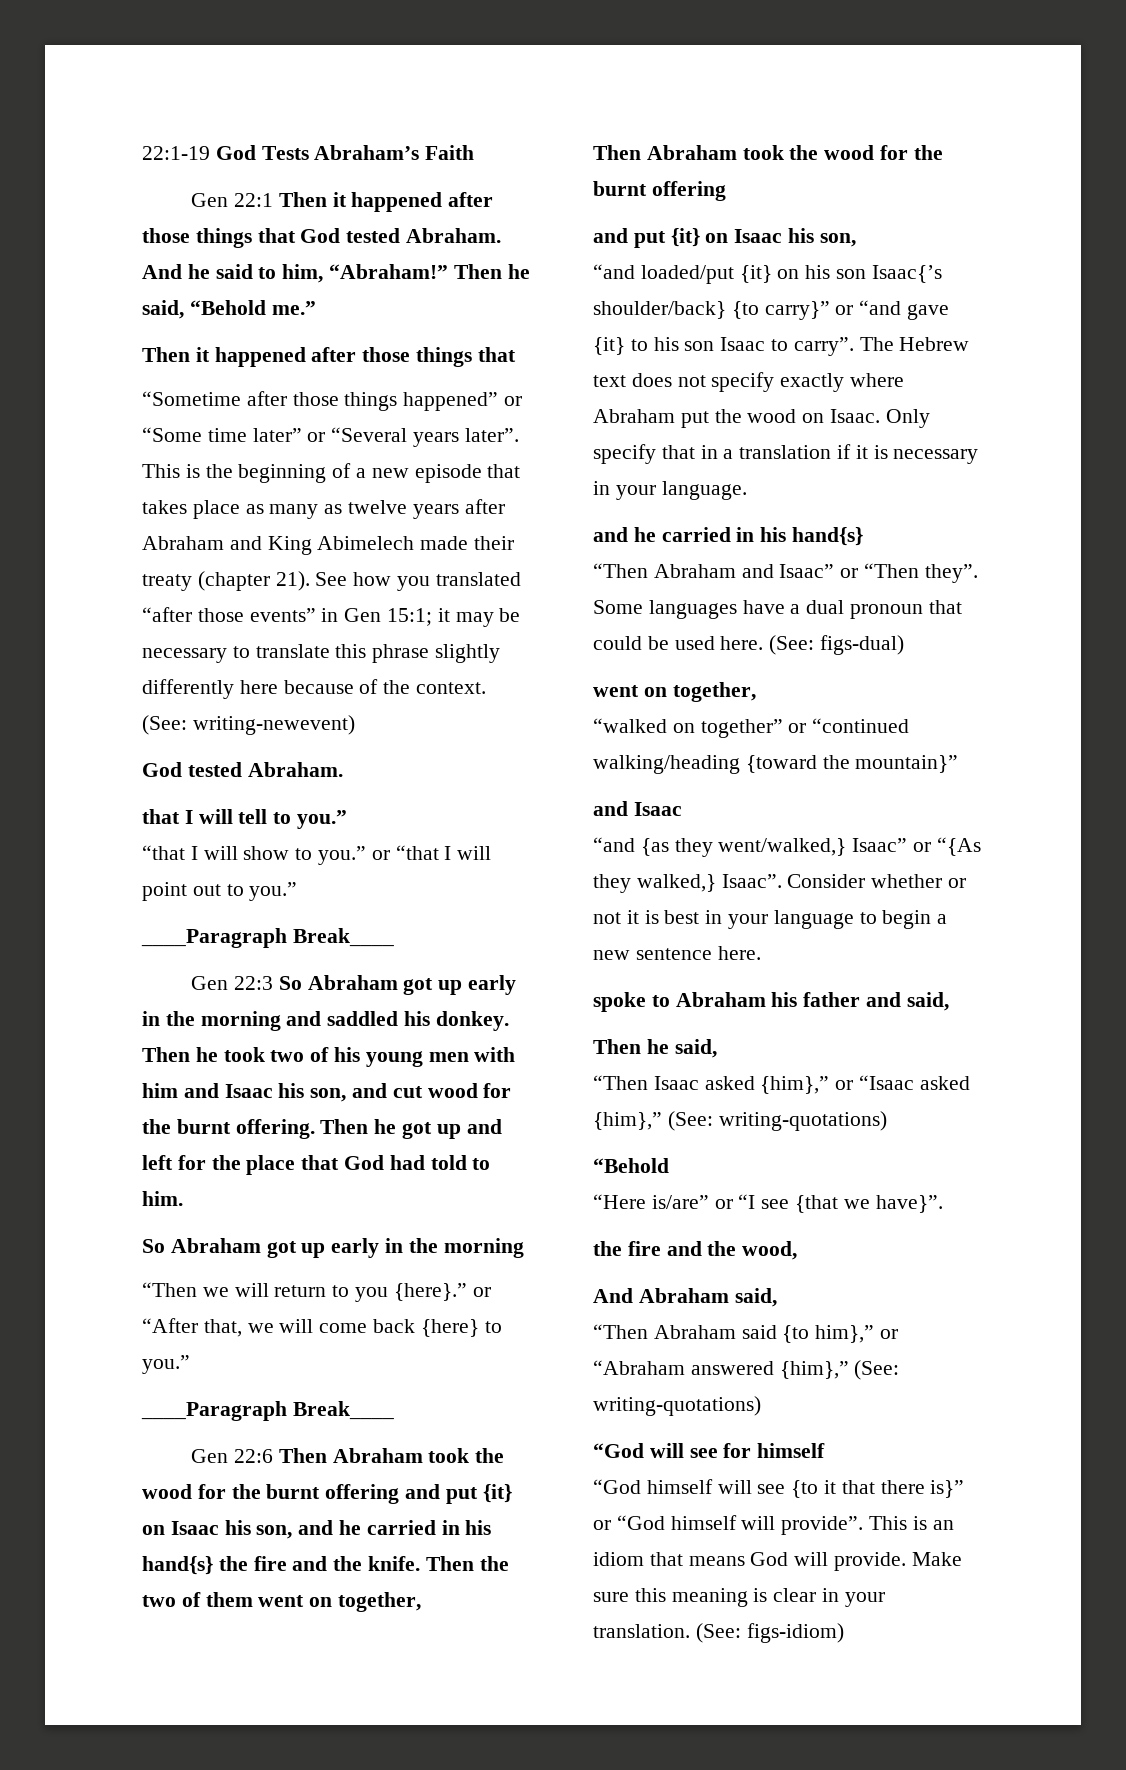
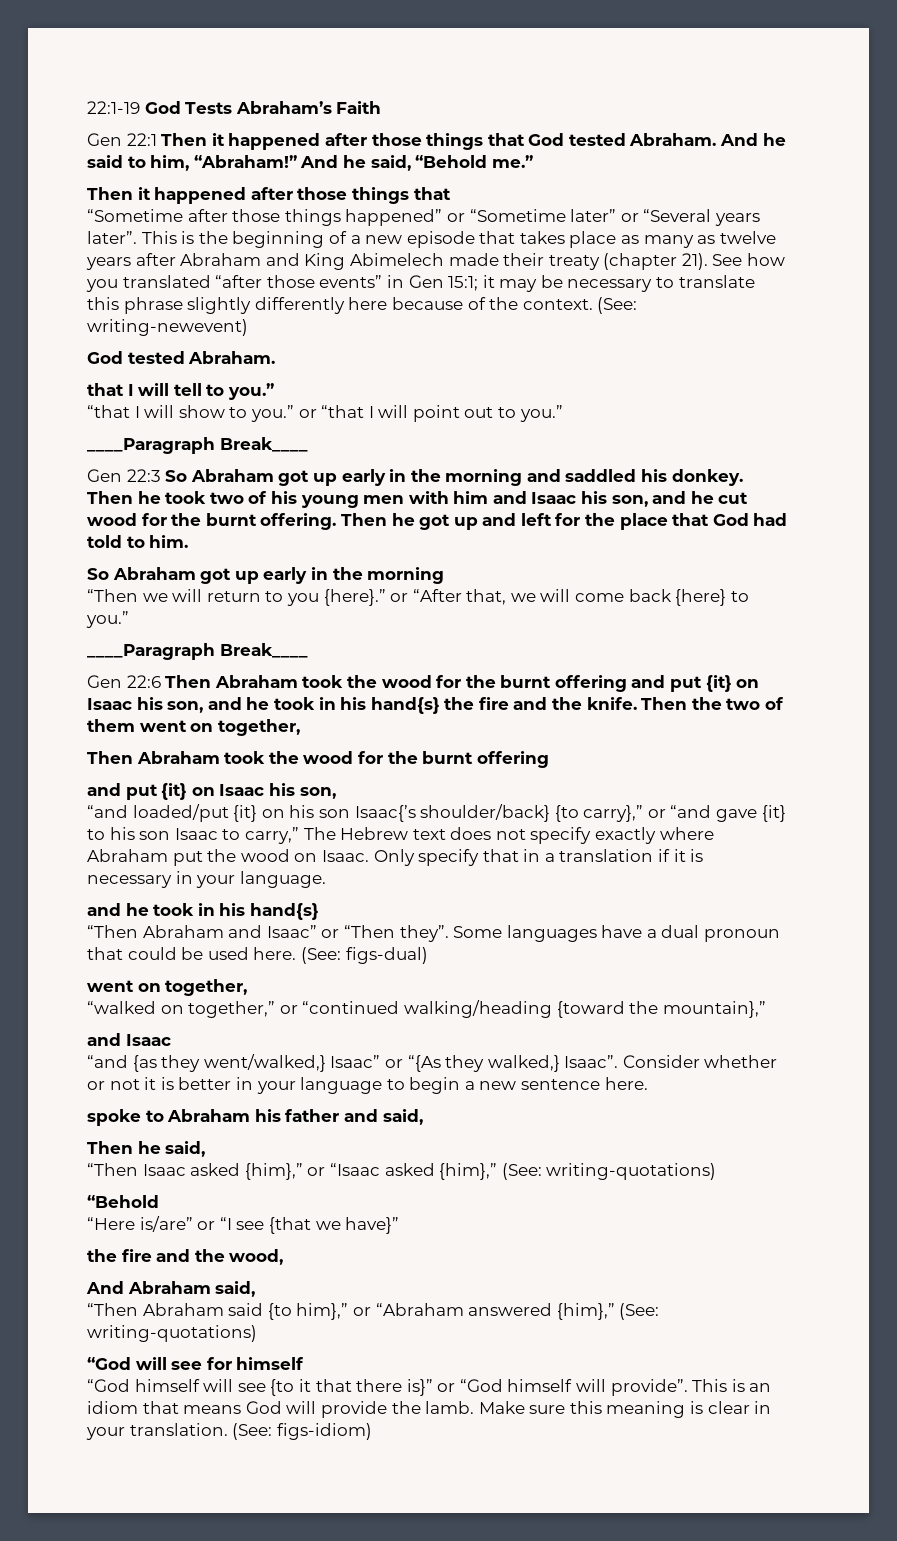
- Then he said, “Behold me.”
+ And he said, “Behold me.”
- “Sometime after those things happened” or “Some time later” or “Several years later”.
+ “Sometime after those things happened” or “Sometime later” or “Several years later”.
- Then he took two of his young men with him and Isaac his son, and cut wood for the burnt offering.
+ Then he took two of his young men with him and Isaac his son, and he cut wood for the burnt offering.
- Gen 22:6 Then Abraham took the wood for the burnt offering and put {it} on Isaac his son, and he carried in his hand{s} the fire and the knife.
+ Gen 22:6 Then Abraham took the wood for the burnt offering and put {it} on Isaac his son, and he took in his hand{s} the fire and the knife.
- “and loaded/put {it} on his son Isaac{’s shoulder/back} {to carry}” or “and gave {it} to his son Isaac to carry”. The Hebrew text does not specify exactly where Abraham put the wood on Isaac.
+ “and loaded/put {it} on his son Isaac{’s shoulder/back} {to carry},” or “and gave {it} to his son Isaac to carry,” The Hebrew text does not specify exactly where Abraham put the wood on Isaac.
  Only specify that in a translation if it is necessary in your language.
- and he carried in his hand{s}
+ and he took in his hand{s}
- “walked on together” or “continued walking/heading {toward the mountain}”
+ “walked on together,” or “continued walking/heading {toward the mountain},”
- Consider whether or not it is best in your language to begin a new sentence here.
+ Consider whether or not it is better in your language to begin a new sentence here.
- “Here is/are” or “I see {that we have}”.
+ “Here is/are” or “I see {that we have}”
- This is an idiom that means God will provide.
+ This is an idiom that means God will provide the lamb.

